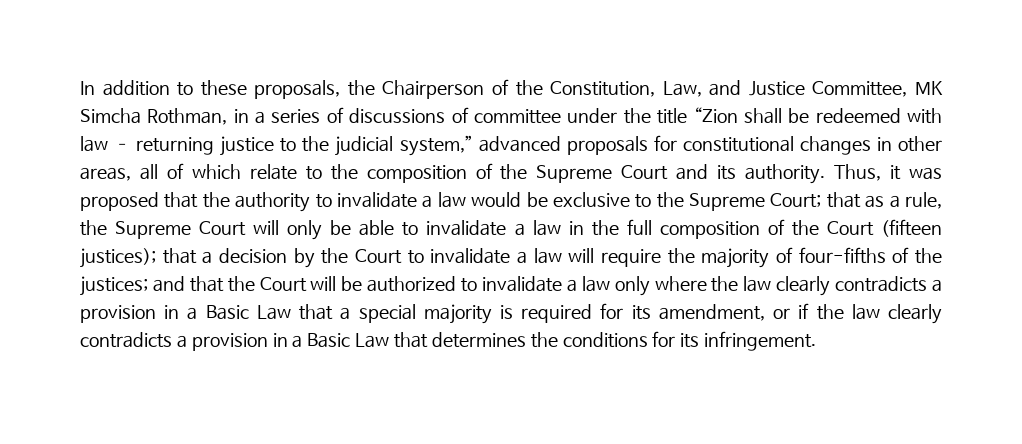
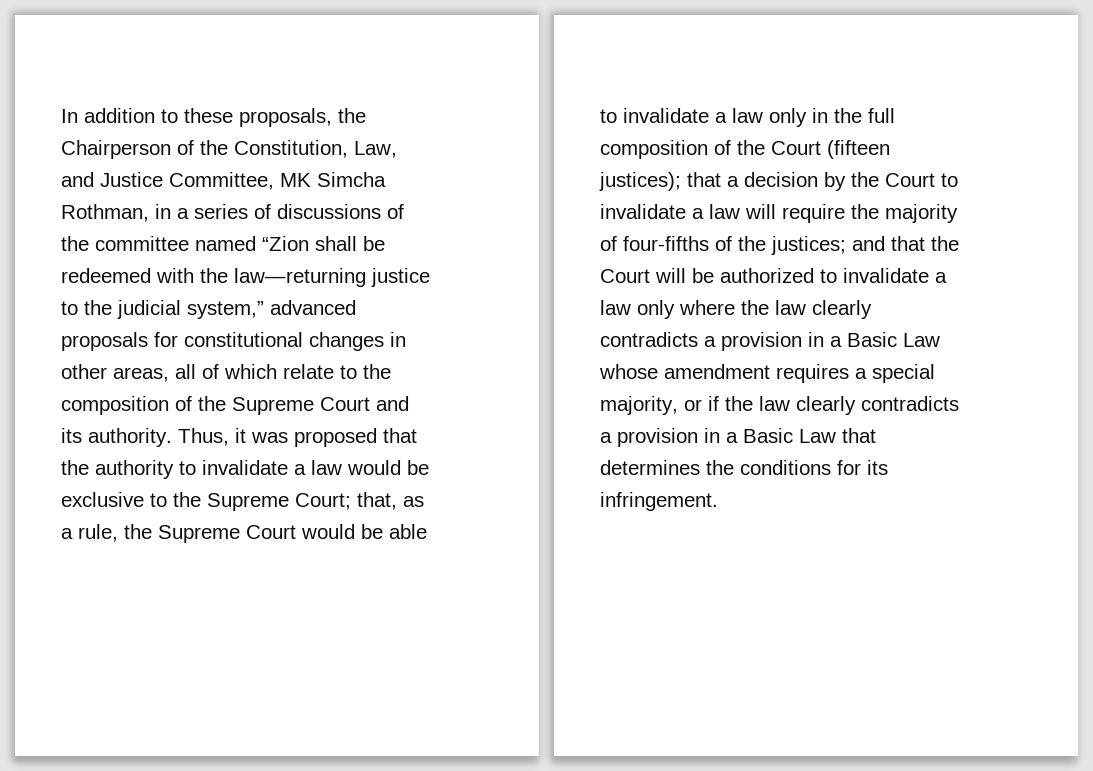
- In addition to these proposals, the Chairperson of the Constitution, Law, and Justice Committee, MK Simcha Rothman, in a series of discussions of committee under the title “Zion shall be redeemed with law – returning justice to the judicial system,” advanced proposals for constitutional changes in other areas, all of which relate to the composition of the Supreme Court and its authority.
+ In addition to these proposals, the Chairperson of the Constitution, Law, and Justice Committee, MK Simcha Rothman, in a series of discussions of the committee named “Zion shall be redeemed with the law—returning justice to the judicial system,” advanced proposals for constitutional changes in other areas, all of which relate to the composition of the Supreme Court and its authority.
- that as a rule, the Supreme Court will only be able to invalidate a law in the full composition of the Court (fifteen justices);
+ that, as a rule, the Supreme Court would be able to invalidate a law only in the full composition of the Court (fifteen justices);
- and that the Court will be authorized to invalidate a law only where the law clearly contradicts a provision in a Basic Law that a special majority is required for its amendment, or if the law clearly contradicts a provision in a Basic Law that determines the conditions for its infringement.
+ and that the Court will be authorized to invalidate a law only where the law clearly contradicts a provision in a Basic Law whose amendment requires a special majority, or if the law clearly contradicts a provision in a Basic Law that determines the conditions for its infringement.

